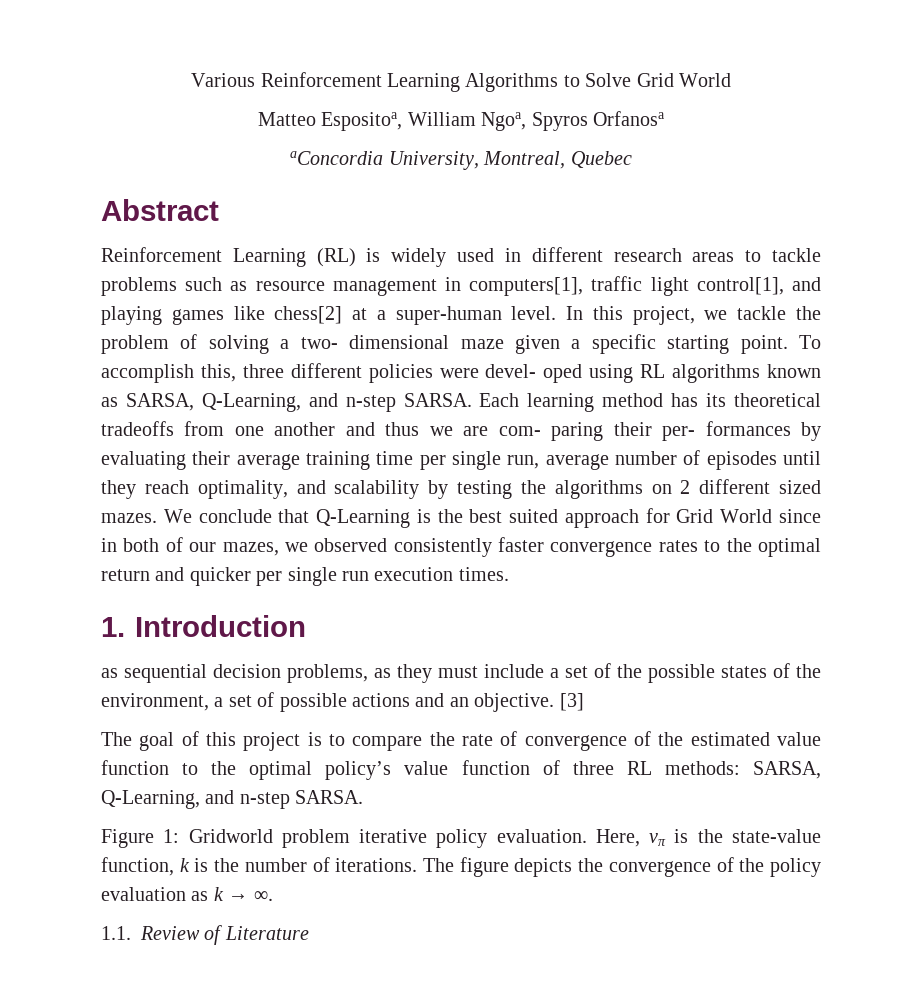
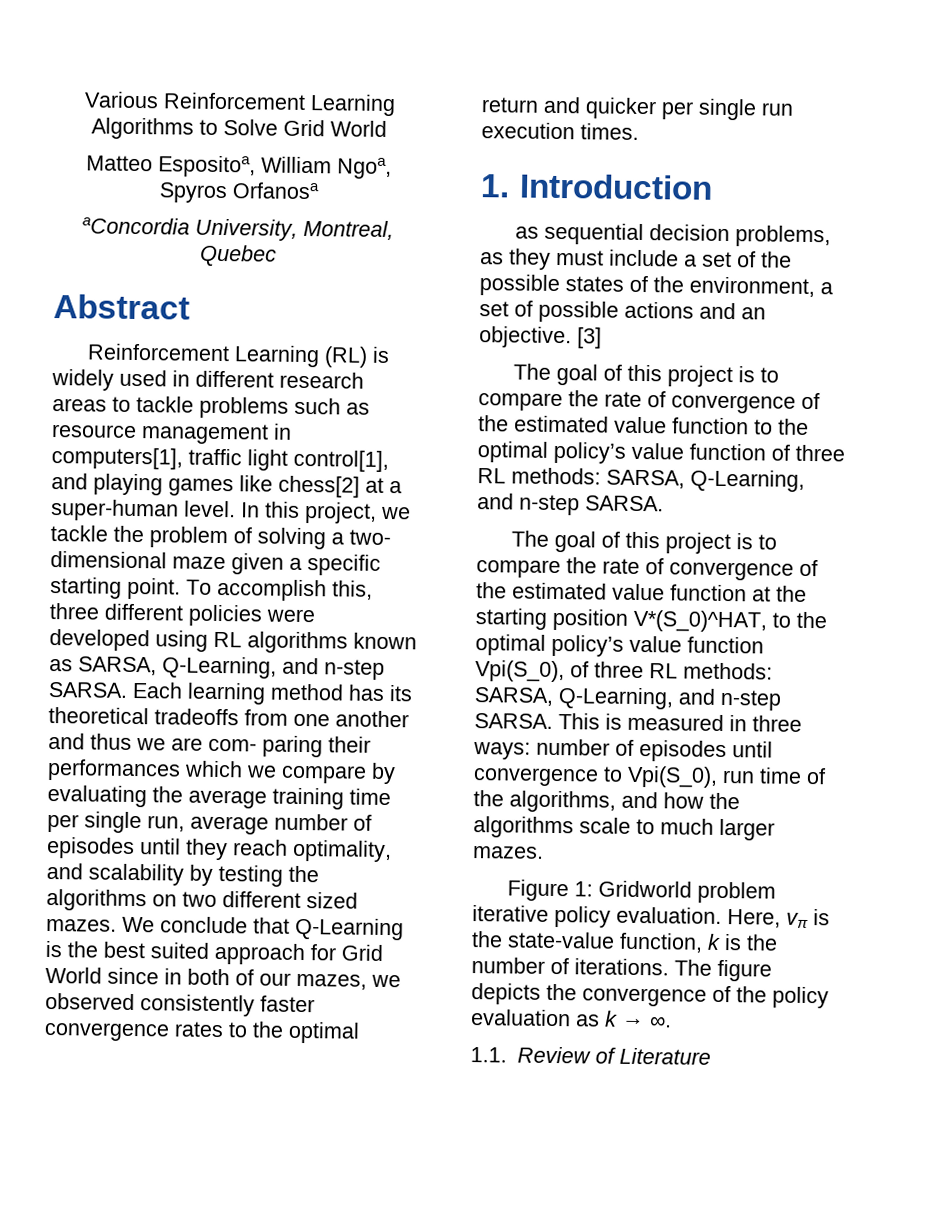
- To accomplish this, three different policies were devel- oped using RL algorithms known as SARSA, Q-Learning, and n-step SARSA.
+ To accomplish this, three different policies were developed using RL algorithms known as SARSA, Q-Learning, and n-step SARSA.
- Each learning method has its theoretical tradeoffs from one another and thus we are com- paring their per- formances by evaluating their average training time per single run, average number of episodes until they reach optimality, and scalability by testing the algorithms on 2 different sized mazes.
+ Each learning method has its theoretical tradeoffs from one another and thus we are com- paring their performances which we compare by evaluating the average training time per single run, average number of episodes until they reach optimality, and scalability by testing the algorithms on two different sized mazes.
+ The goal of this project is to compare the rate of convergence of the estimated value function at the starting position V*(S_0)^HAT, to the optimal policy’s value function Vpi(S_0), of three RL methods: SARSA, Q-Learning, and n-step SARSA. This is measured in three ways: number of episodes until convergence to Vpi(S_0), run time of the algorithms, and how the algorithms scale to much larger mazes.

